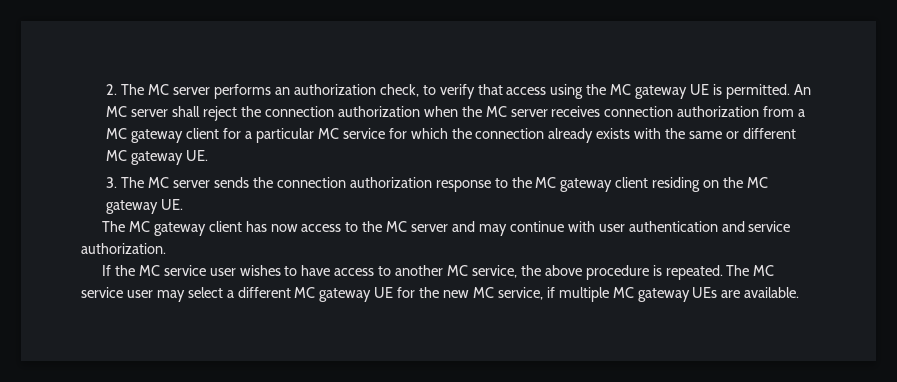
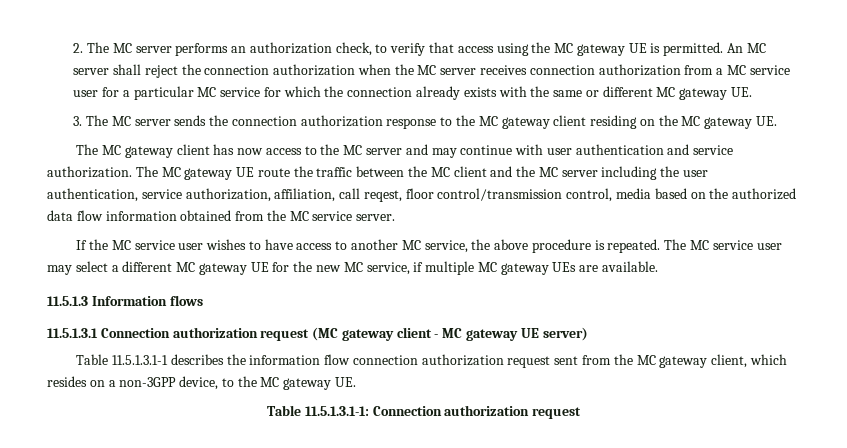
- An MC server shall reject the connection authorization when the MC server receives connection authorization from a MC gateway client for a particular MC service for which the connection already exists with the same or different MC gateway UE.
+ An MC server shall reject the connection authorization when the MC server receives connection authorization from a MC service user for a particular MC service for which the connection already exists with the same or different MC gateway UE.
+ The MC gateway UE route the traffic between the MC client and the MC server including the user authentication, service authorization, affiliation, call reqest, floor control/transmission control, media based on the authorized data flow information obtained from the MC service server.
+ 11.5.1.3 Information flows
+ 11.5.1.3.1 Connection authorization request (MC gateway client - MC gateway UE server)
+ Table 11.5.1.3.1-1 describes the information flow connection authorization request sent from the MC gateway client, which resides on a non-3GPP device, to the MC gateway UE.
+ Table 11.5.1.3.1-1: Connection authorization request

